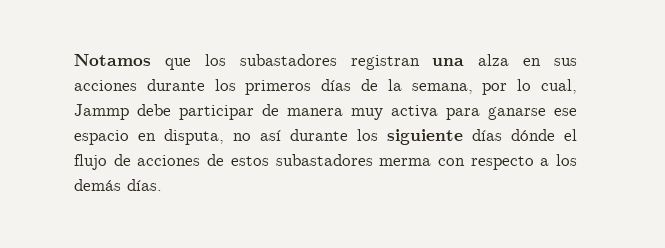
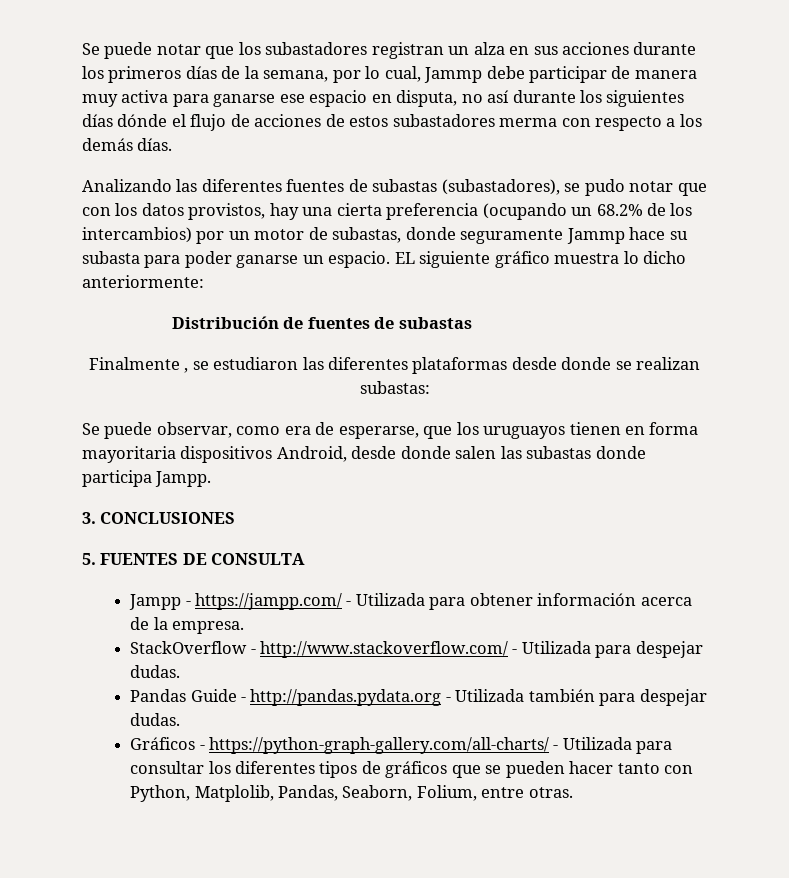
- Notamos que los subastadores registran una alza en sus acciones durante los primeros días de la semana, por lo cual, Jammp debe participar de manera muy activa para ganarse ese espacio en disputa, no así durante los siguiente días dónde el flujo de acciones de estos subastadores merma con respecto a los demás días.
+ Se puede notar que los subastadores registran un alza en sus acciones durante los primeros días de la semana, por lo cual, Jammp debe participar de manera muy activa para ganarse ese espacio en disputa, no así durante los siguientes días dónde el flujo de acciones de estos subastadores merma con respecto a los demás días.
+ Analizando las diferentes fuentes de subastas (subastadores), se pudo notar que con los datos provistos, hay una cierta preferencia (ocupando un 68.2% de los intercambios) por un motor de subastas, donde seguramente Jammp hace su subasta para poder ganarse un espacio. EL siguiente gráfico muestra lo dicho anteriormente:
+ Distribución de fuentes de subastas
+ Finalmente , se estudiaron las diferentes plataformas desde donde se realizan subastas:
+ Se puede observar, como era de esperarse, que los uruguayos tienen en forma mayoritaria dispositivos Android, desde donde salen las subastas donde participa Jampp.
+ 3. CONCLUSIONES
+ 5. FUENTES DE CONSULTA
+ Jampp - https://jampp.com/ - Utilizada para obtener información acerca de la empresa.
+ StackOverflow - http://www.stackoverflow.com/ - Utilizada para despejar dudas.
+ Pandas Guide - http://pandas.pydata.org - Utilizada también para despejar dudas.
+ Gráficos - https://python-graph-gallery.com/all-charts/ - Utilizada para consultar los diferentes tipos de gráficos que se pueden hacer tanto con Python, Matplolib, Pandas, Seaborn, Folium, entre otras.

